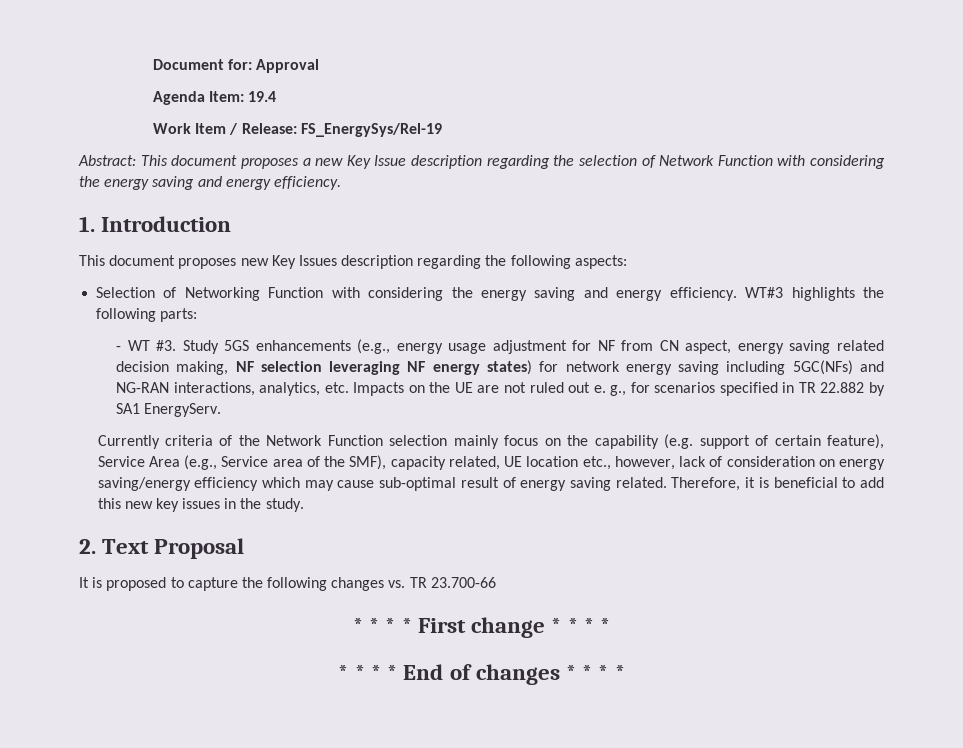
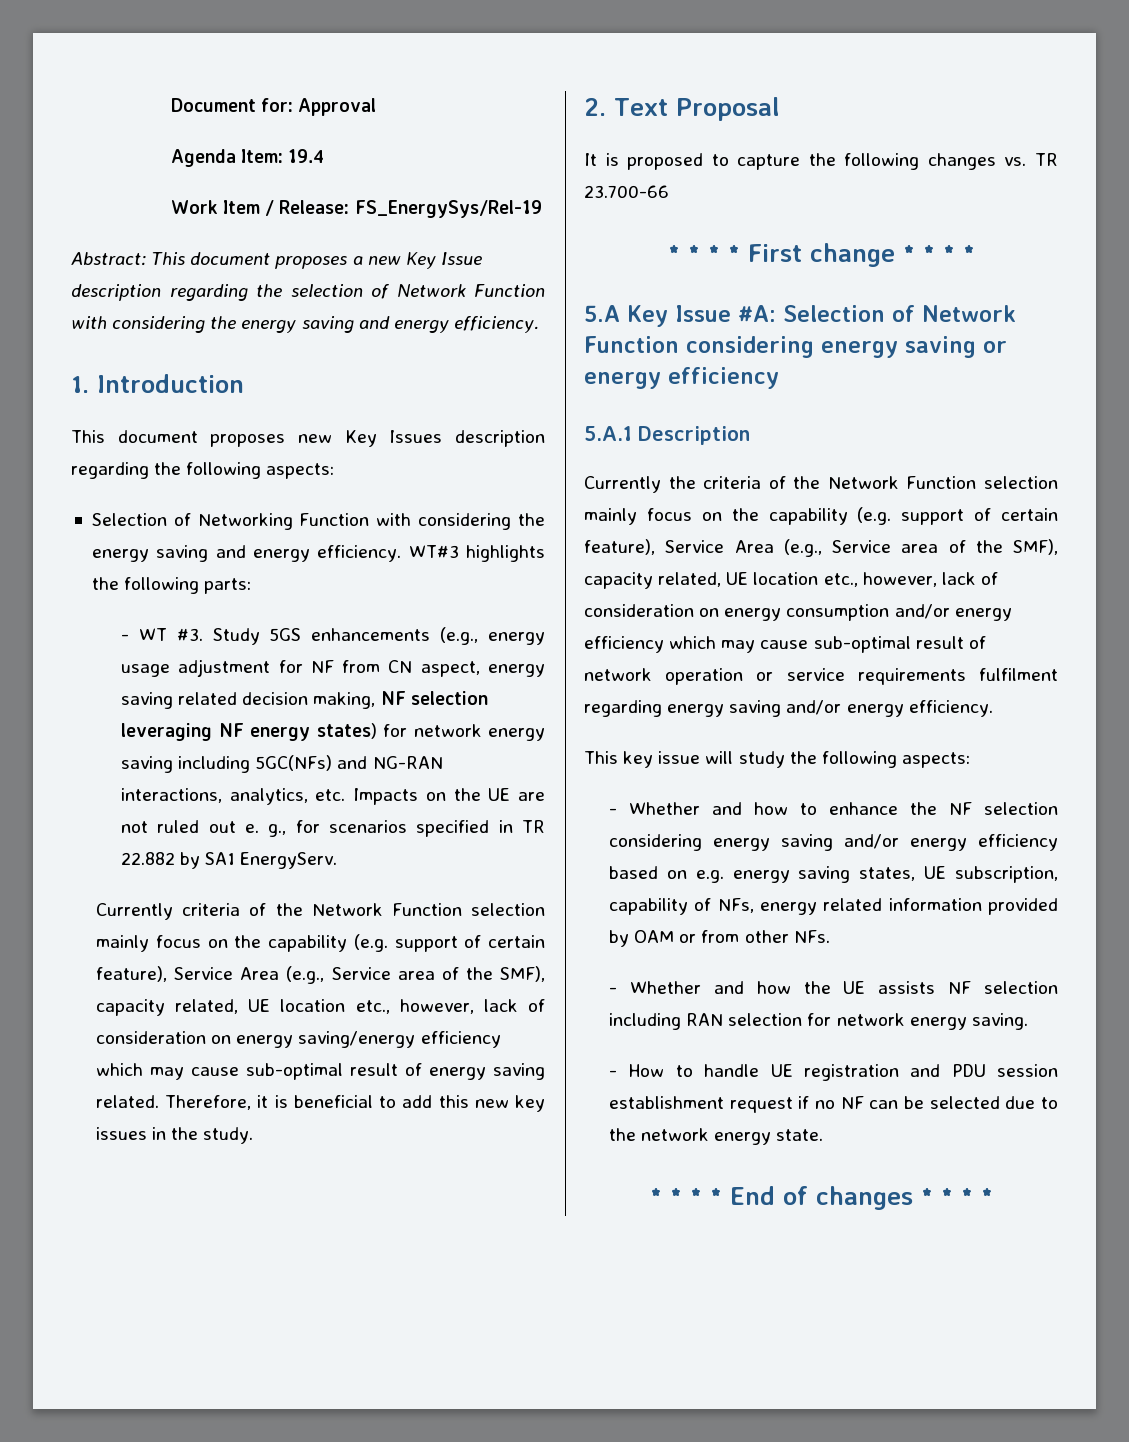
+ 5.A Key Issue #A: Selection of Network Function considering energy saving or energy efficiency
+ 5.A.1 Description
+ Currently the criteria of the Network Function selection mainly focus on the capability (e.g. support of certain feature), Service Area (e.g., Service area of the SMF), capacity related, UE location etc., however, lack of consideration on energy consumption and/or energy efficiency which may cause sub-optimal result of network operation or service requirements fulfilment regarding energy saving and/or energy efficiency.
+ This key issue will study the following aspects:
+ - Whether and how to enhance the NF selection considering energy saving and/or energy efficiency based on e.g. energy saving states, UE subscription, capability of NFs, energy related information provided by OAM or from other NFs.
+ - Whether and how the UE assists NF selection including RAN selection for network energy saving.
+ - How to handle UE registration and PDU session establishment request if no NF can be selected due to the network energy state.

